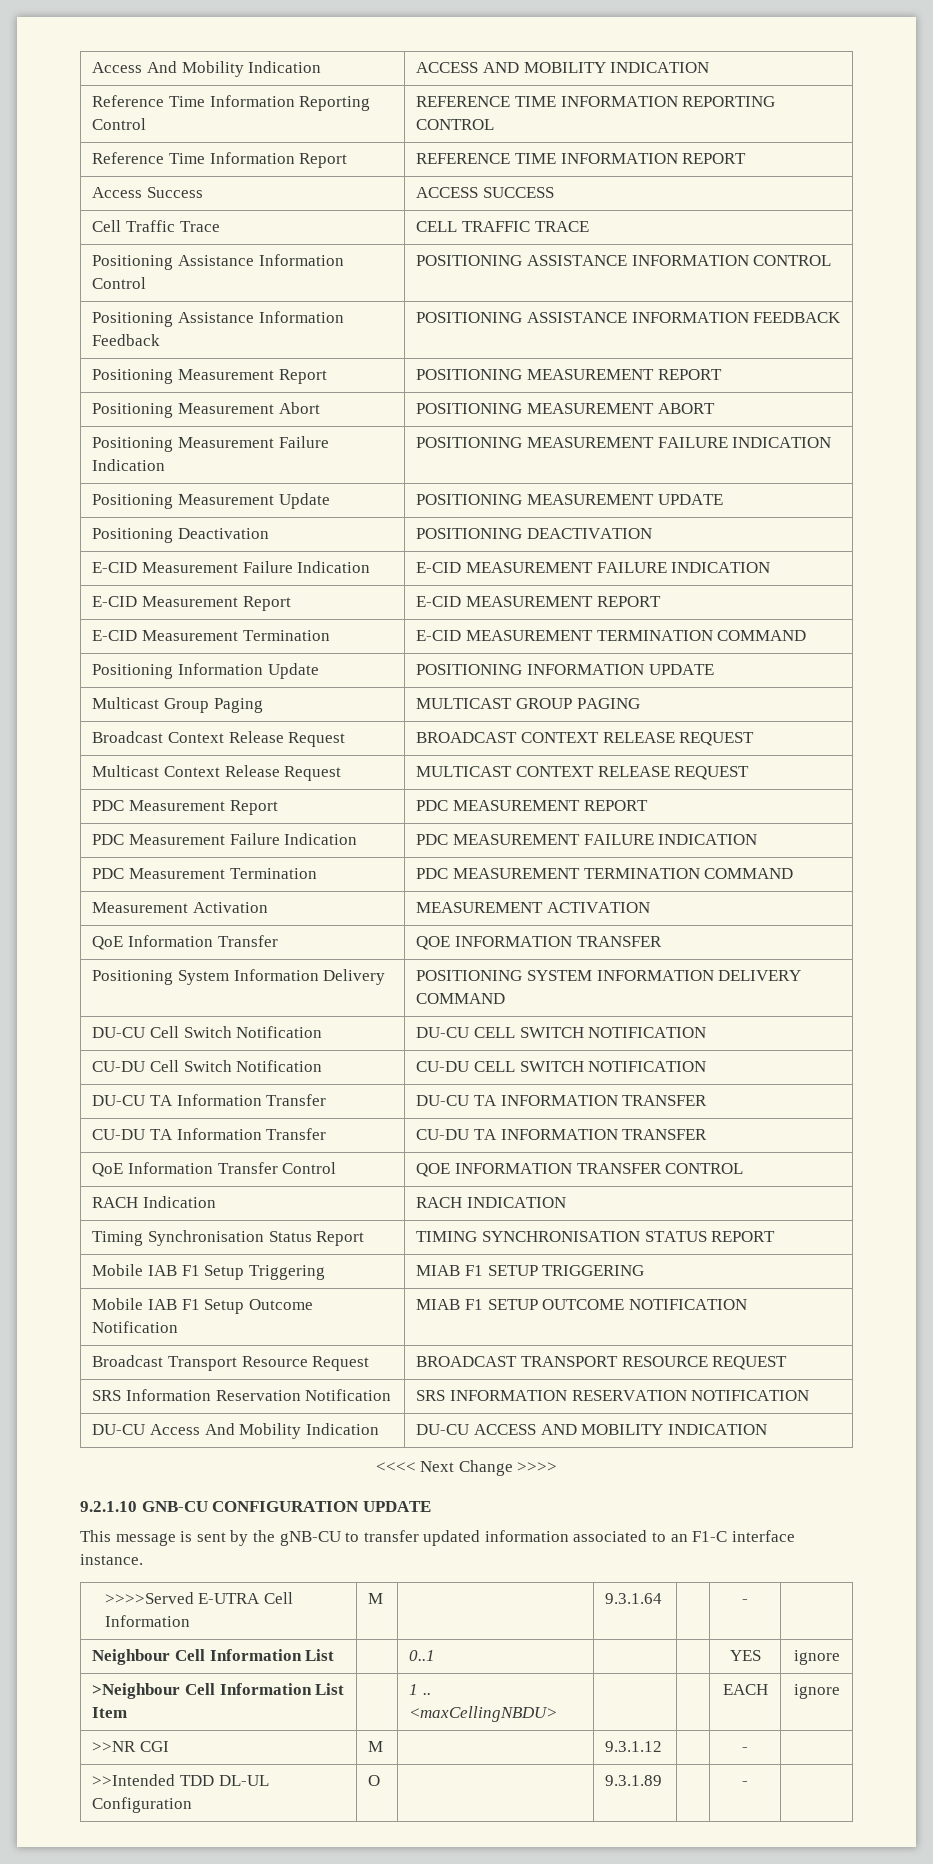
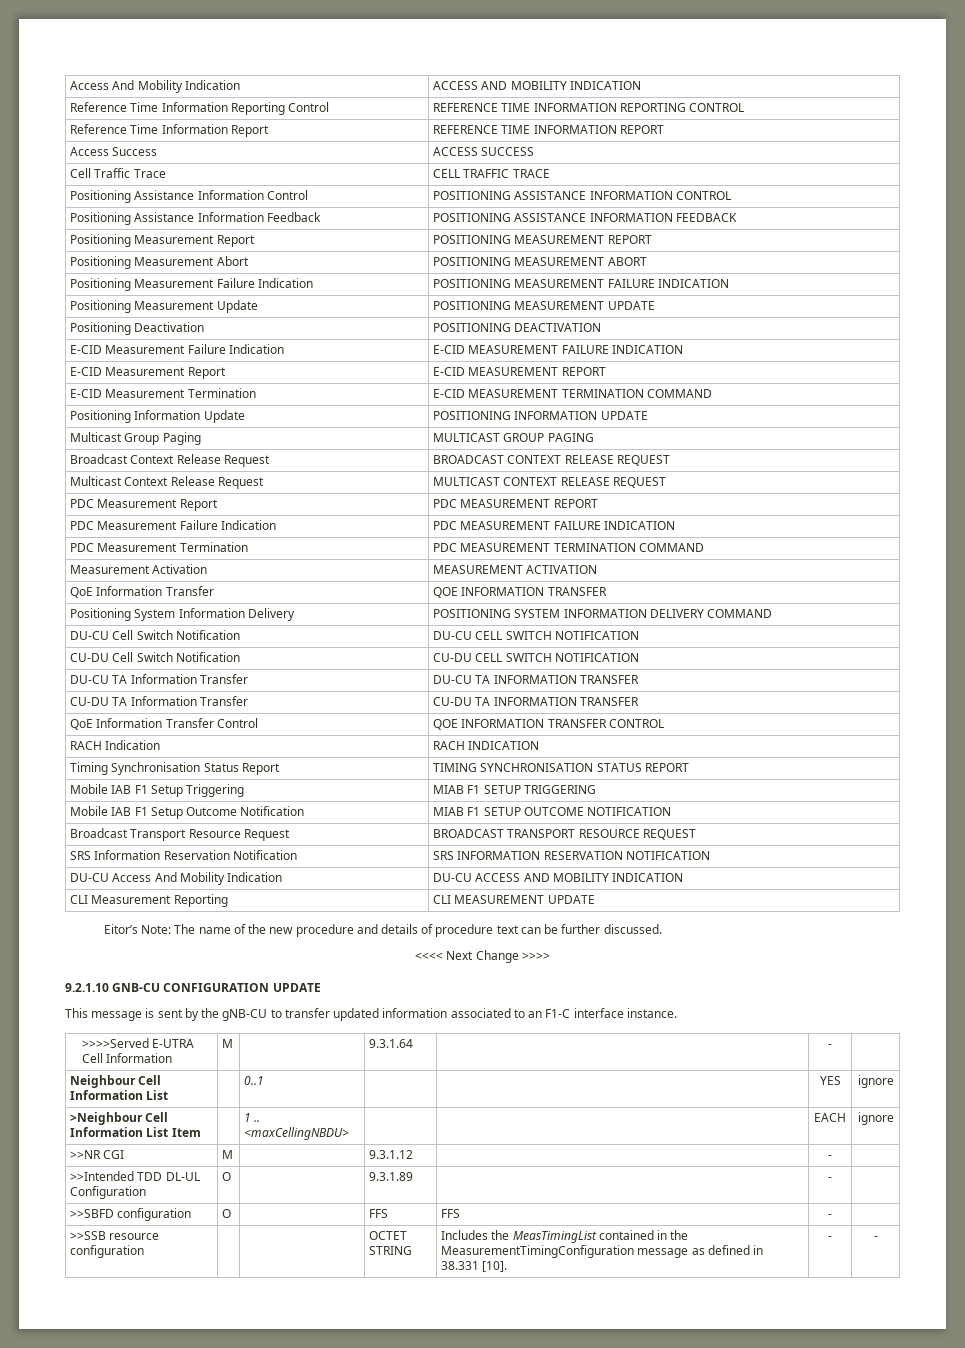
+ CLI Measurement Reporting | CLI MEASUREMENT UPDATE
+ Eitor’s Note: The name of the new procedure and details of procedure text can be further discussed.
+ >>SBFD configuration | O | | FFS | FFS | - |
+ >>SSB resource configuration | | | OCTET STRING | Includes the MeasTimingList contained in the MeasurementTimingConfiguration message as defined in 38.331 [10]. | - | -

